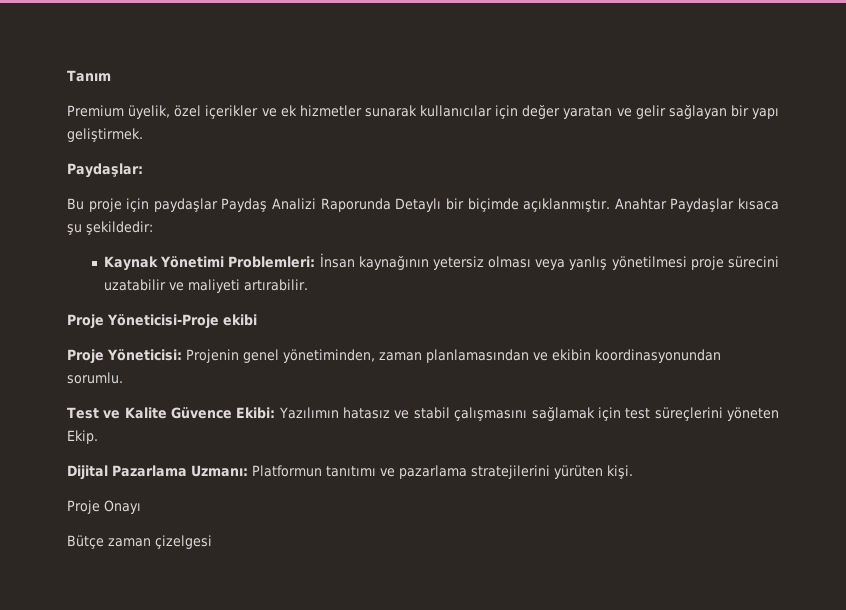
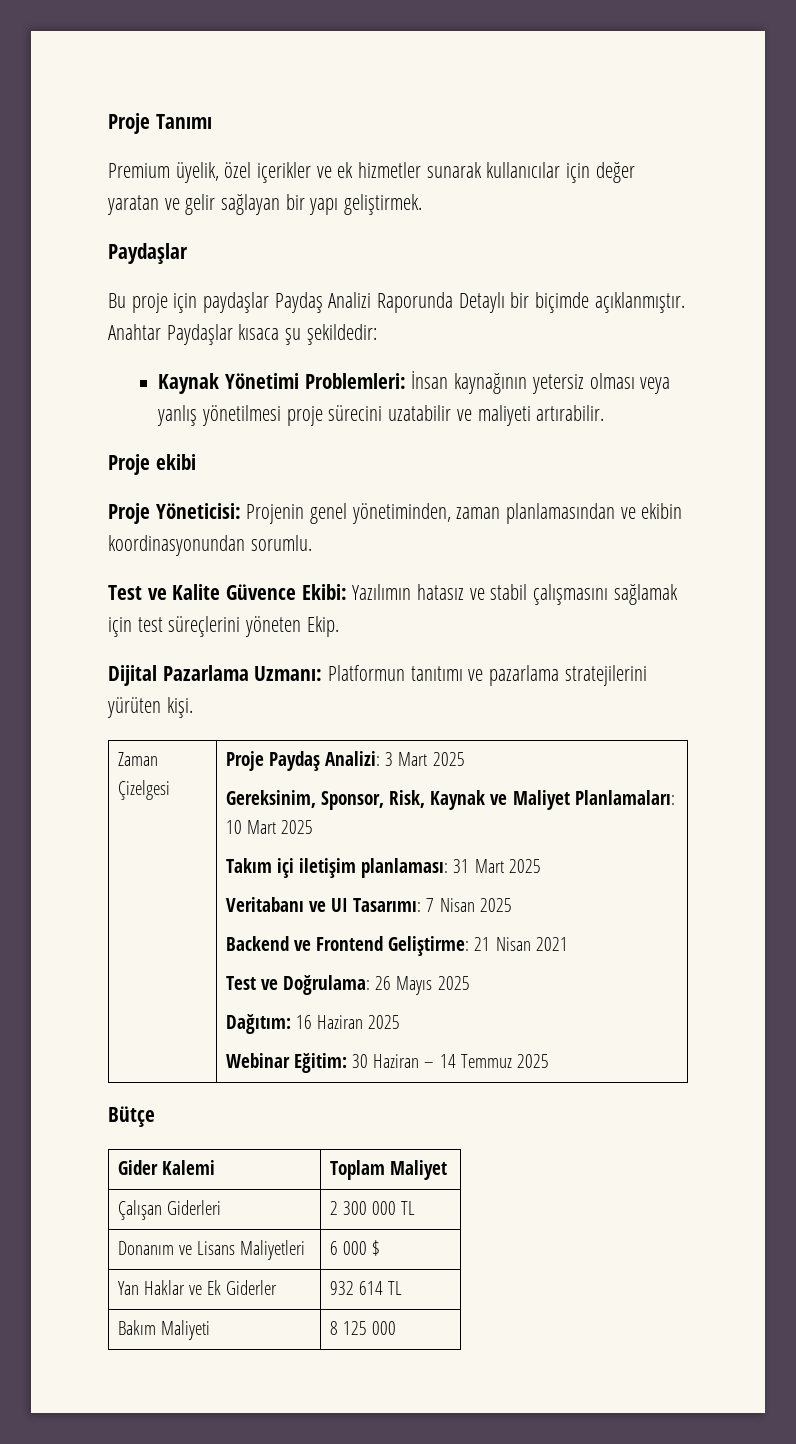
- Tanım
+ Proje Tanımı
  Premium üyelik, özel içerikler ve ek hizmetler sunarak kullanıcılar için değer yaratan ve gelir sağlayan bir yapı geliştirmek.
- Paydaşlar:
+ Paydaşlar
- Proje Yöneticisi-Proje ekibi
+ Proje ekibi
- Proje Onayı
- Bütçe zaman çizelgesi
+ Zaman Çizelgesi | Proje Paydaş Analizi: 3 Mart 2025
+ Gereksinim, Sponsor, Risk, Kaynak ve Maliyet Planlamaları: 10 Mart 2025
+ Takım içi iletişim planlaması: 31 Mart 2025
+ Veritabanı ve UI Tasarımı: 7 Nisan 2025
+ Backend ve Frontend Geliştirme: 21 Nisan 2021
+ Test ve Doğrulama: 26 Mayıs 2025
+ Dağıtım: 16 Haziran 2025
+ Webinar Eğitim: 30 Haziran – 14 Temmuz 2025
+ Bütçe
+ Gider Kalemi | Toplam Maliyet
+ Çalışan Giderleri | 2 300 000 TL
+ Donanım ve Lisans Maliyetleri | 6 000 $
+ Yan Haklar ve Ek Giderler | 932 614 TL
+ Bakım Maliyeti | 8 125 000

